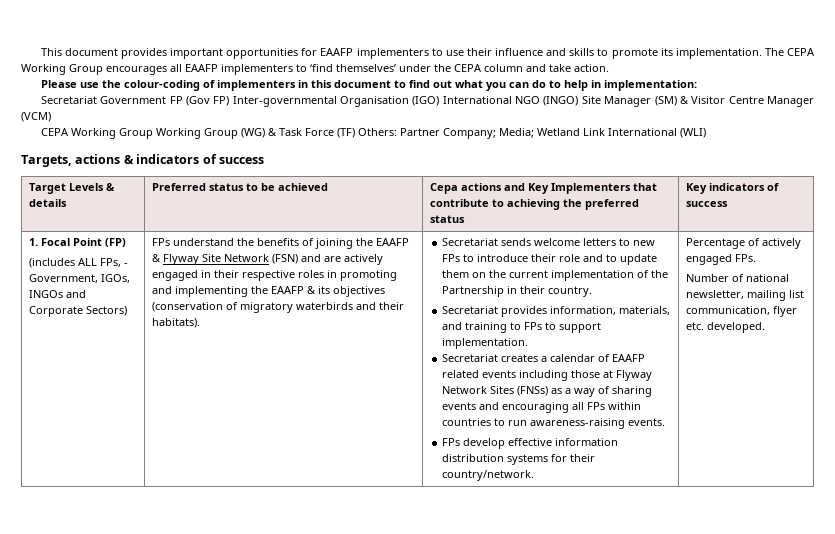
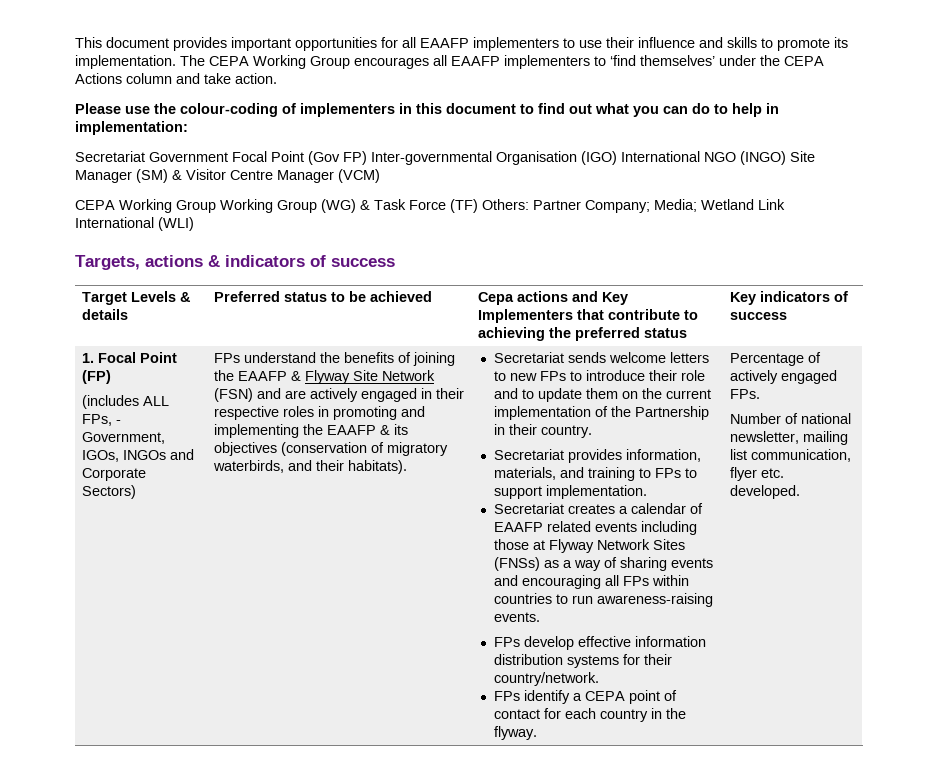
- This document provides important opportunities for EAAFP implementers to use their influence and skills to promote its implementation.
+ This document provides important opportunities for all EAAFP implementers to use their influence and skills to promote its implementation.
- The CEPA Working Group encourages all EAAFP implementers to ‘find themselves’ under the CEPA column and take action.
+ The CEPA Working Group encourages all EAAFP implementers to ‘find themselves’ under the CEPA Actions column and take action.
- Secretariat Government FP (Gov FP) Inter-governmental Organisation (IGO) International NGO (INGO) Site Manager (SM) & Visitor Centre Manager (VCM)
+ Secretariat Government Focal Point (Gov FP) Inter-governmental Organisation (IGO) International NGO (INGO) Site Manager (SM) & Visitor Centre Manager (VCM)
- FPs understand the benefits of joining the EAAFP & Flyway Site Network (FSN) and are actively engaged in their respective roles in promoting and implementing the EAAFP & its objectives (conservation of migratory waterbirds and their habitats).
+ FPs understand the benefits of joining the EAAFP & Flyway Site Network (FSN) and are actively engaged in their respective roles in promoting and implementing the EAAFP & its objectives (conservation of migratory waterbirds, and their habitats).
+ FPs identify a CEPA point of contact for each country in the flyway.

